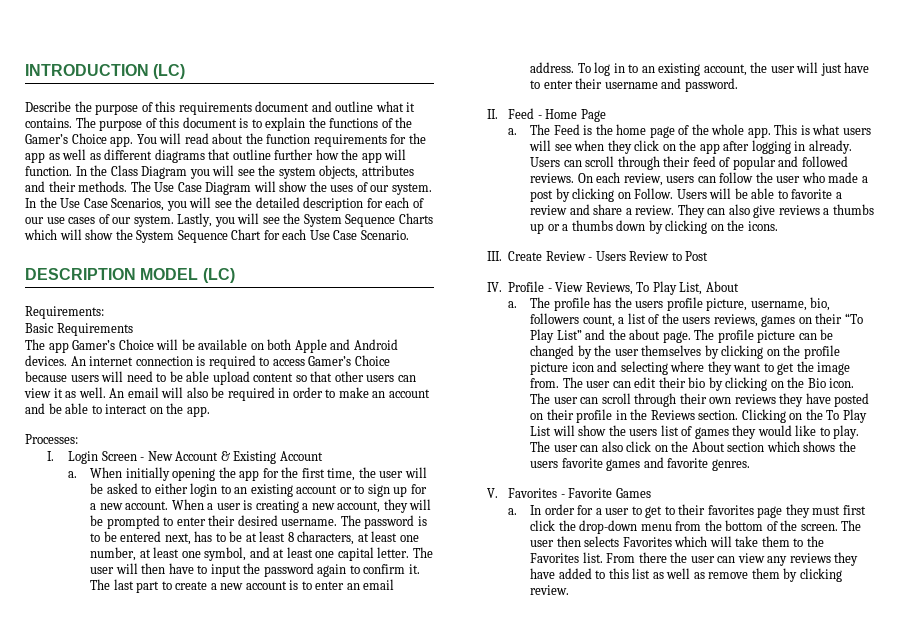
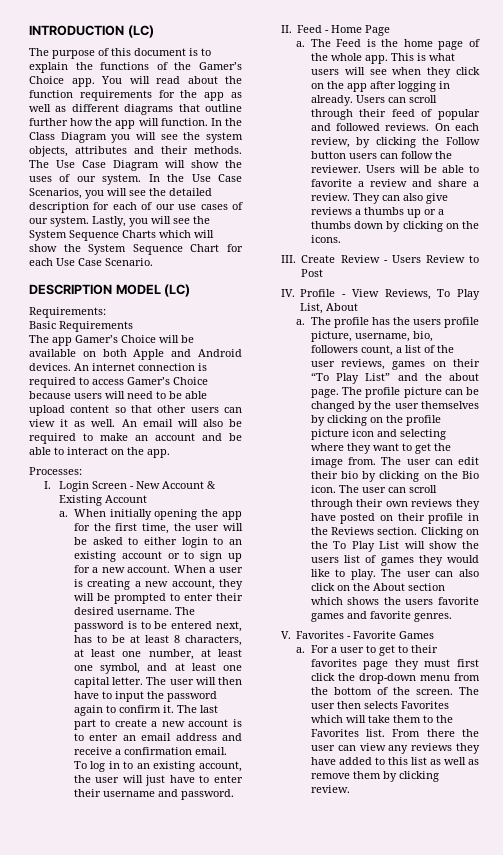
- Describe the purpose of this requirements document and outline what it contains.
- An email will also be required in order to make an account and be able to interact on the app.
+ An email will also be required to make an account and be able to interact on the app.
- The last part to create a new account is to enter an email address.
+ The last part to create a new account is to enter an email address and receive a confirmation email.
- On each review, users can follow the user who made a post by clicking on Follow.
+ On each review, by clicking the Follow button users can follow the reviewer.
- The profile has the users profile picture, username, bio, followers count, a list of the users reviews, games on their “To Play List” and the about page.
+ The profile has the users profile picture, username, bio, followers count, a list of the user reviews, games on their “To Play List” and the about page.
- In order for a user to get to their favorites page they must first click the drop-down menu from the bottom of the screen.
+ For a user to get to their favorites page they must first click the drop-down menu from the bottom of the screen.

